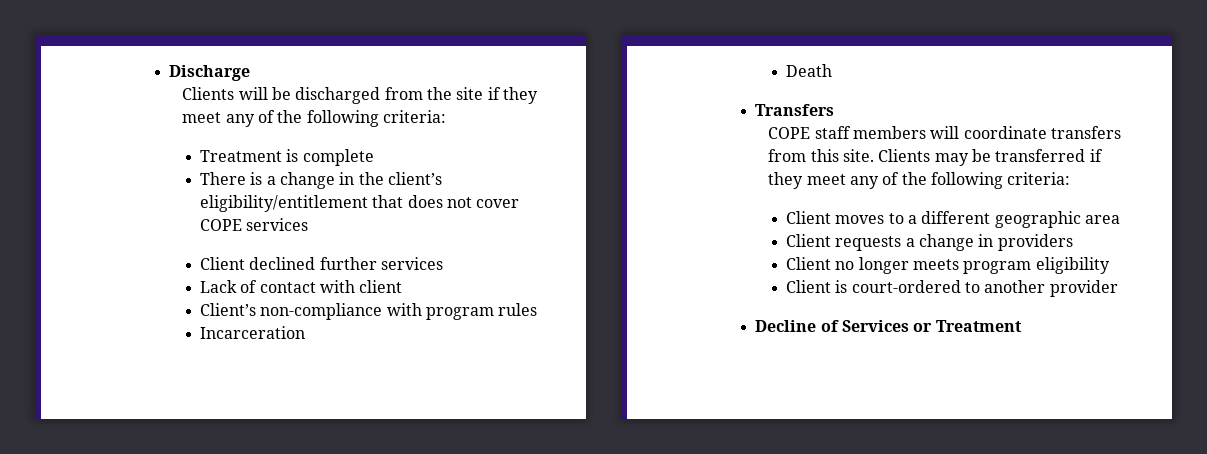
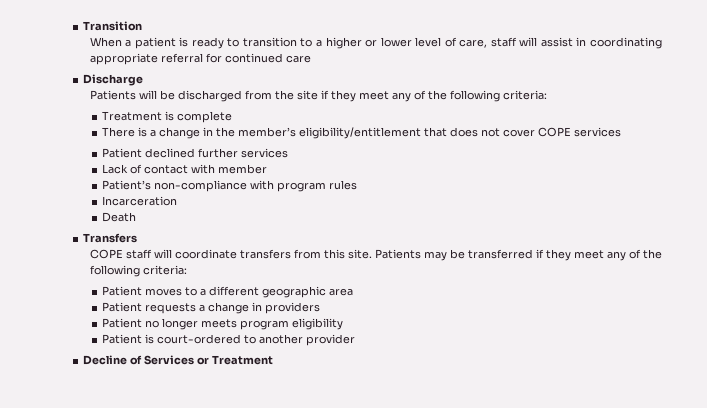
+ Transition
+ When a patient is ready to transition to a higher or lower level of care, staff will assist in coordinating appropriate referral for continued care
- Clients will be discharged from the site if they meet any of the following criteria:
+ Patients will be discharged from the site if they meet any of the following criteria:
- There is a change in the client’s eligibility/entitlement that does not cover COPE services
+ There is a change in the member’s eligibility/entitlement that does not cover COPE services
- Client declined further services
+ Patient declined further services
- Lack of contact with client
- Client’s non-compliance with program rules
+ Lack of contact with member
+ Patient’s non-compliance with program rules
- COPE staff members will coordinate transfers from this site.
+ COPE staff will coordinate transfers from this site.
- Clients may be transferred if they meet any of the following criteria:
+ Patients may be transferred if they meet any of the following criteria:
- Client moves to a different geographic area
+ Patient moves to a different geographic area
- Client requests a change in providers
+ Patient requests a change in providers
- Client no longer meets program eligibility
+ Patient no longer meets program eligibility
- Client is court-ordered to another provider
+ Patient is court-ordered to another provider

